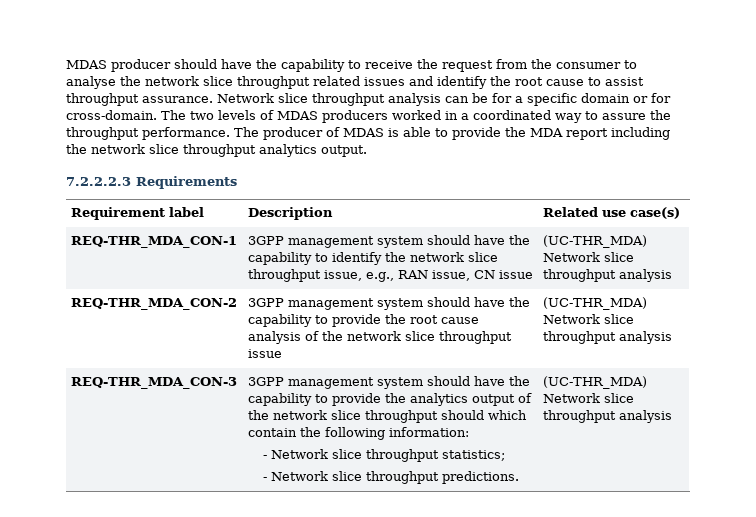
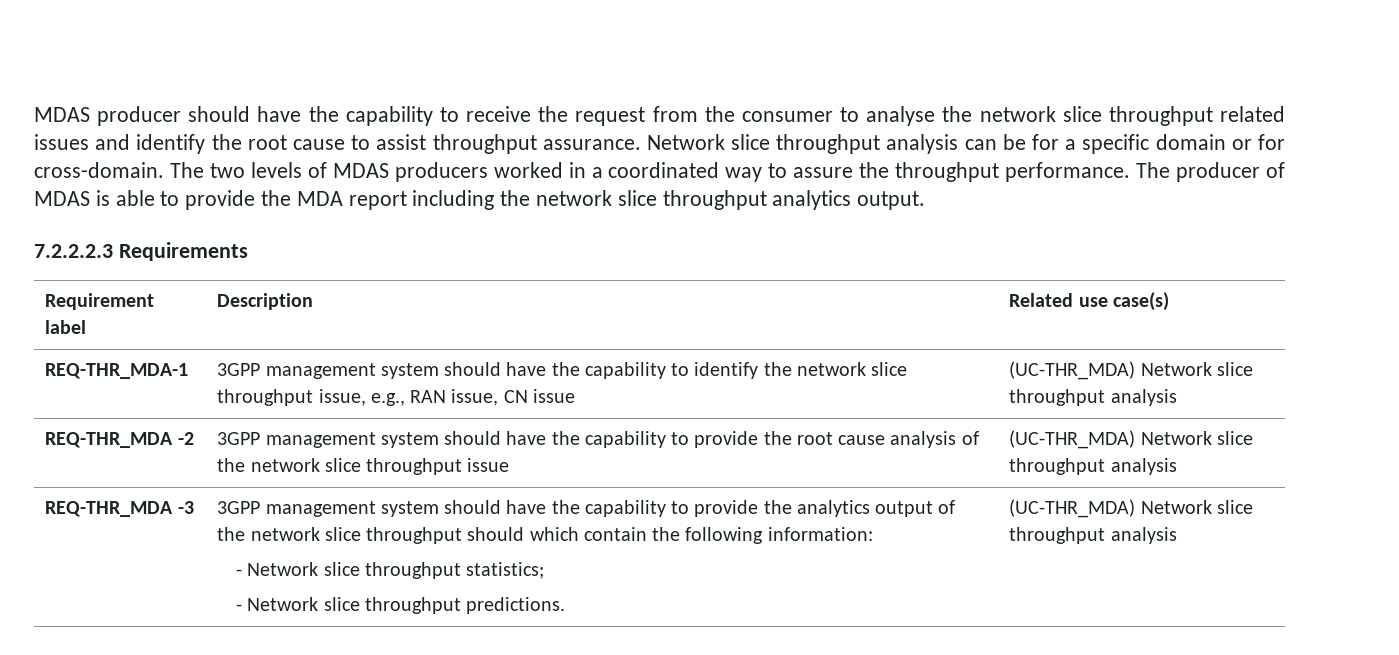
- REQ-THR_MDA_CON-1 | 3GPP management system should have the capability to identify the network slice throughput issue, e.g., RAN issue, CN issue | (UC-THR_MDA) Network slice throughput analysis
+ REQ-THR_MDA-1 | 3GPP management system should have the capability to identify the network slice throughput issue, e.g., RAN issue, CN issue | (UC-THR_MDA) Network slice throughput analysis
- REQ-THR_MDA_CON-2 | 3GPP management system should have the capability to provide the root cause analysis of the network slice throughput issue | (UC-THR_MDA) Network slice throughput analysis
+ REQ-THR_MDA -2 | 3GPP management system should have the capability to provide the root cause analysis of the network slice throughput issue | (UC-THR_MDA) Network slice throughput analysis
- REQ-THR_MDA_CON-3 | 3GPP management system should have the capability to provide the analytics output of the network slice throughput should which contain the following information:
+ REQ-THR_MDA -3 | 3GPP management system should have the capability to provide the analytics output of the network slice throughput should which contain the following information:

